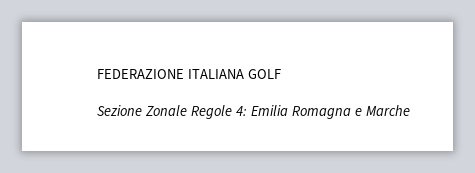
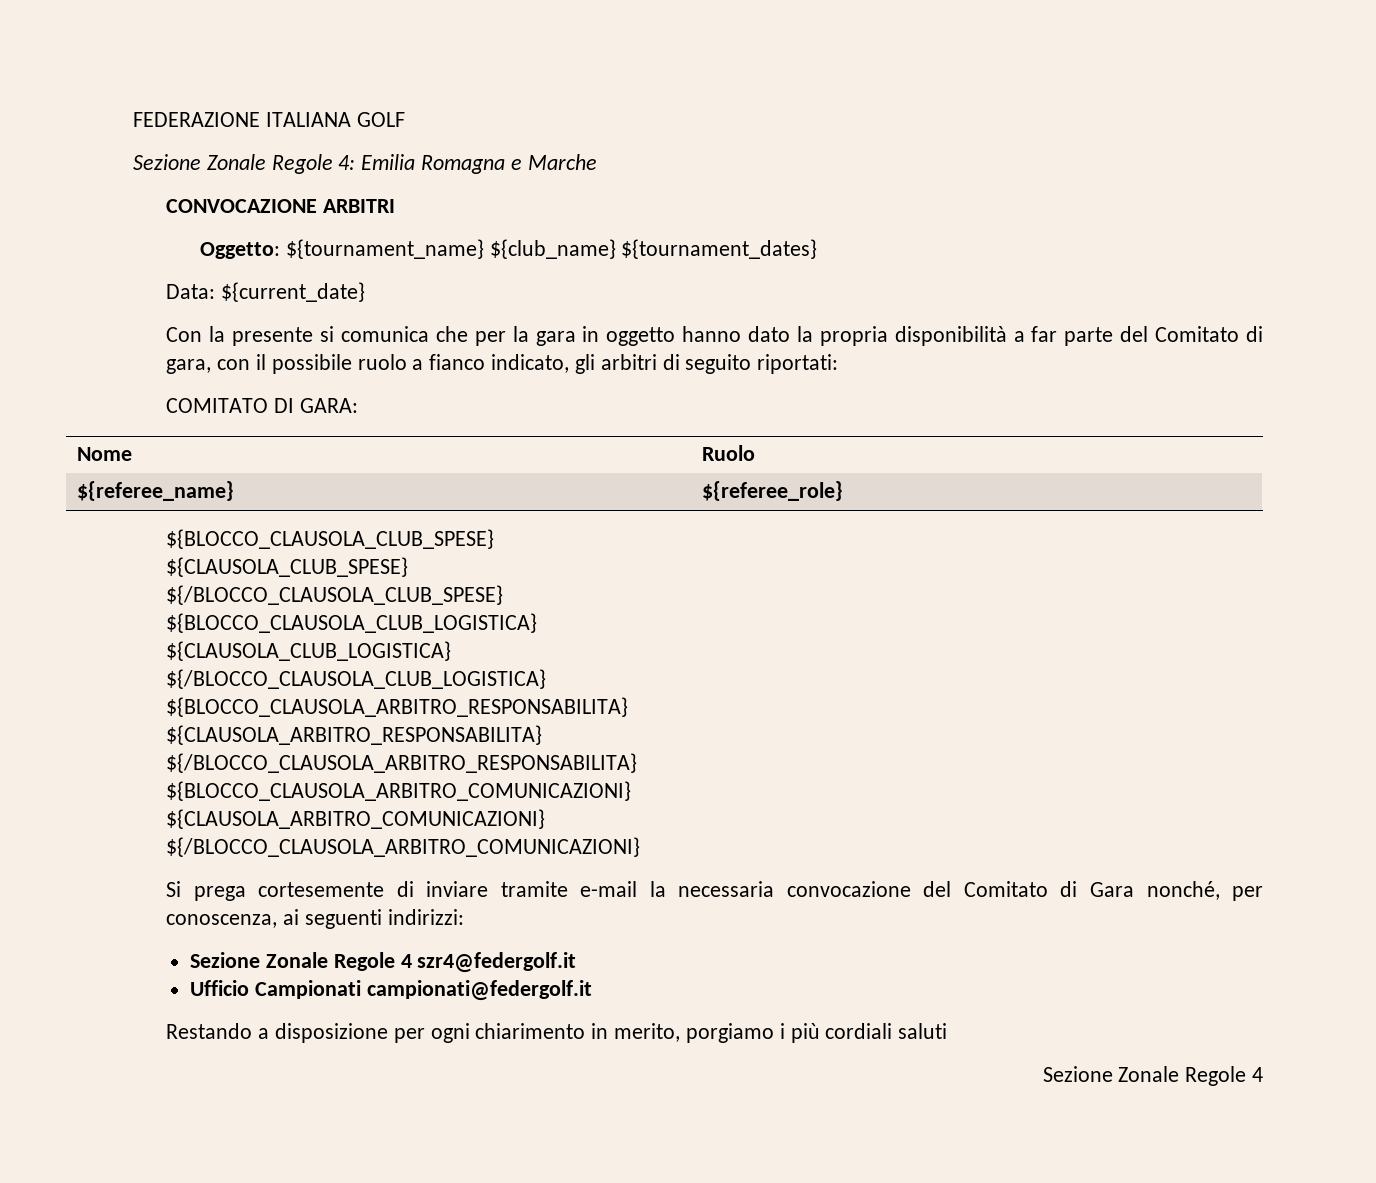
+ CONVOCAZIONE ARBITRI
+ Oggetto: ${tournament_name} ${club_name} ${tournament_dates}
+ Data: ${current_date}
+ Con la presente si comunica che per la gara in oggetto hanno dato la propria disponibilità a far parte del Comitato di gara, con il possibile ruolo a fianco indicato, gli arbitri di seguito riportati:
+ COMITATO DI GARA:
+ Nome | Ruolo
+ ${referee_name} | ${referee_role}
+ ${BLOCCO_CLAUSOLA_CLUB_SPESE}
+ ${CLAUSOLA_CLUB_SPESE}
+ ${/BLOCCO_CLAUSOLA_CLUB_SPESE}
+ ${BLOCCO_CLAUSOLA_CLUB_LOGISTICA}
+ ${CLAUSOLA_CLUB_LOGISTICA}
+ ${/BLOCCO_CLAUSOLA_CLUB_LOGISTICA}
+ ${BLOCCO_CLAUSOLA_ARBITRO_RESPONSABILITA}
+ ${CLAUSOLA_ARBITRO_RESPONSABILITA}
+ ${/BLOCCO_CLAUSOLA_ARBITRO_RESPONSABILITA}
+ ${BLOCCO_CLAUSOLA_ARBITRO_COMUNICAZIONI}
+ ${CLAUSOLA_ARBITRO_COMUNICAZIONI}
+ ${/BLOCCO_CLAUSOLA_ARBITRO_COMUNICAZIONI}
+ Si prega cortesemente di inviare tramite e-mail la necessaria convocazione del Comitato di Gara nonché, per conoscenza, ai seguenti indirizzi:
+ Sezione Zonale Regole 4 szr4@federgolf.it
+ Ufficio Campionati campionati@federgolf.it
+ Restando a disposizione per ogni chiarimento in merito, porgiamo i più cordiali saluti
+ Sezione Zonale Regole 4

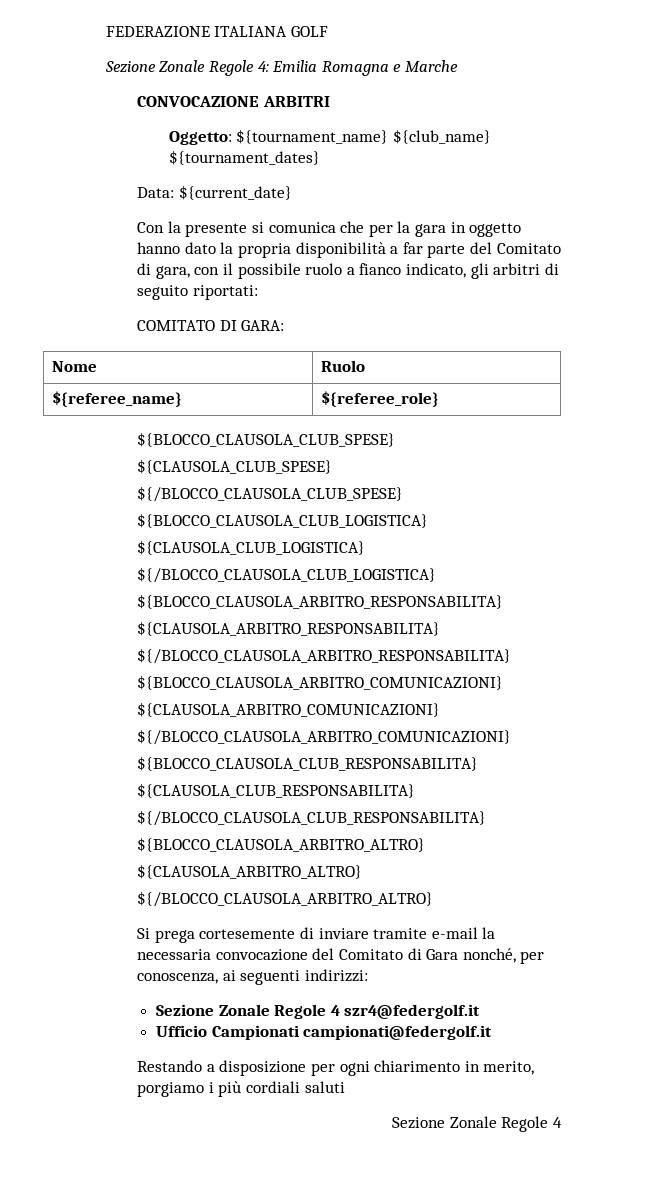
+ ${BLOCCO_CLAUSOLA_CLUB_RESPONSABILITA}
+ ${CLAUSOLA_CLUB_RESPONSABILITA}
+ ${/BLOCCO_CLAUSOLA_CLUB_RESPONSABILITA}
+ ${BLOCCO_CLAUSOLA_ARBITRO_ALTRO}
+ ${CLAUSOLA_ARBITRO_ALTRO}
+ ${/BLOCCO_CLAUSOLA_ARBITRO_ALTRO}

